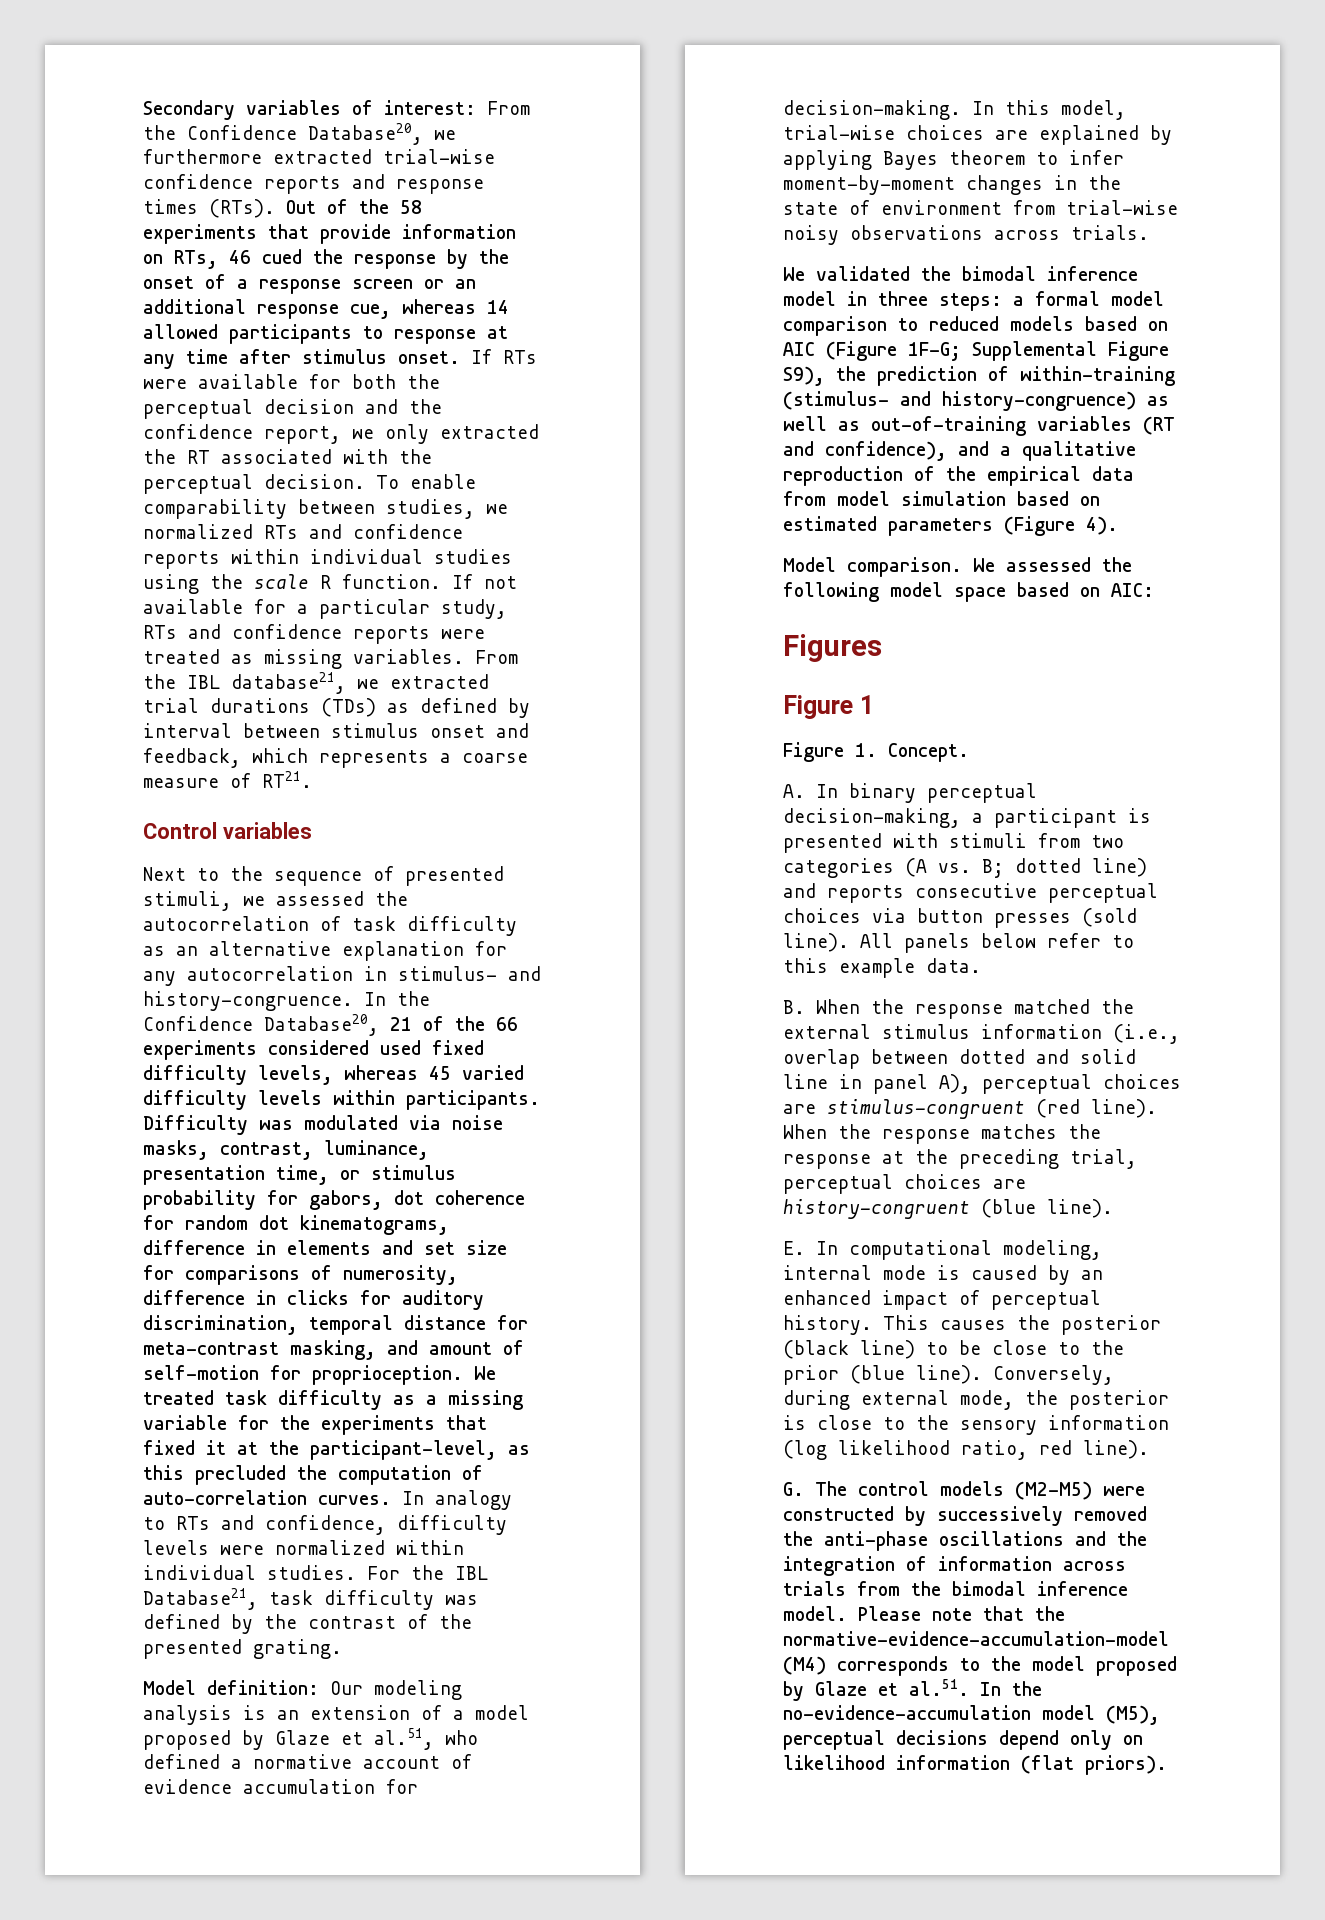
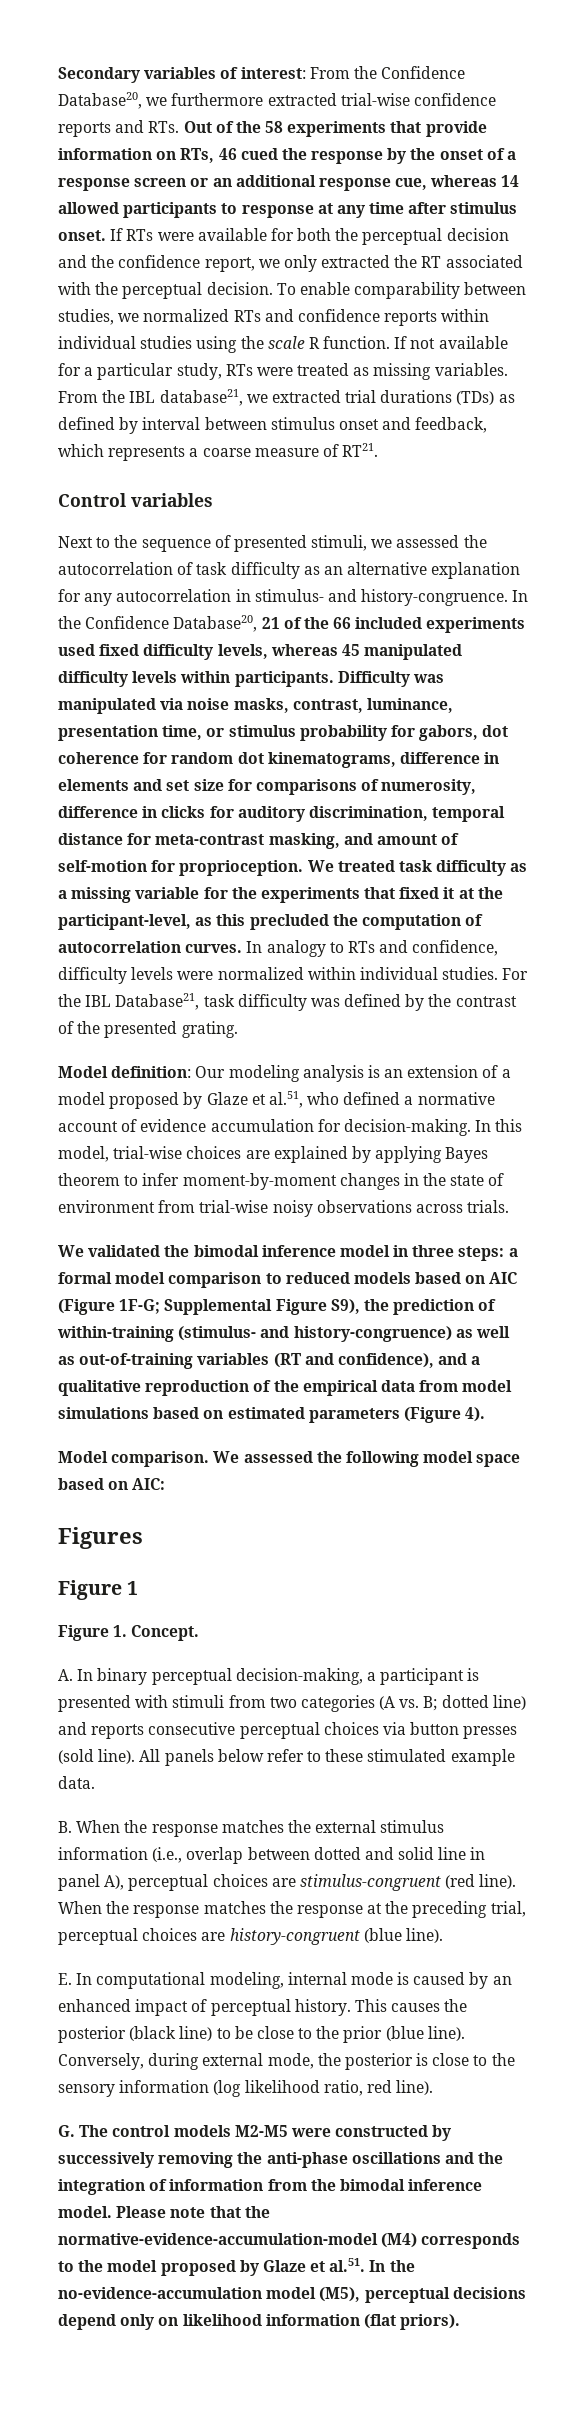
- Secondary variables of interest: From the Confidence Database20, we furthermore extracted trial-wise confidence reports and response times (RTs). Out of the 58 experiments that provide information on RTs, 46 cued the response by the onset of a response screen or an additional response cue, whereas 14 allowed participants to response at any time after stimulus onset.
+ Secondary variables of interest: From the Confidence Database20, we furthermore extracted trial-wise confidence reports and RTs. Out of the 58 experiments that provide information on RTs, 46 cued the response by the onset of a response screen or an additional response cue, whereas 14 allowed participants to response at any time after stimulus onset.
- If not available for a particular study, RTs and confidence reports were treated as missing variables.
+ If not available for a particular study, RTs were treated as missing variables.
- In the Confidence Database20, 21 of the 66 experiments considered used fixed difficulty levels, whereas 45 varied difficulty levels within participants.
+ In the Confidence Database20, 21 of the 66 included experiments used fixed difficulty levels, whereas 45 manipulated difficulty levels within participants.
- Difficulty was modulated via noise masks, contrast, luminance, presentation time, or stimulus probability for gabors, dot coherence for random dot kinematograms, difference in elements and set size for comparisons of numerosity, difference in clicks for auditory discrimination, temporal distance for meta-contrast masking, and amount of self-motion for proprioception.
+ Difficulty was manipulated via noise masks, contrast, luminance, presentation time, or stimulus probability for gabors, dot coherence for random dot kinematograms, difference in elements and set size for comparisons of numerosity, difference in clicks for auditory discrimination, temporal distance for meta-contrast masking, and amount of self-motion for proprioception.
- We treated task difficulty as a missing variable for the experiments that fixed it at the participant-level, as this precluded the computation of auto-correlation curves.
+ We treated task difficulty as a missing variable for the experiments that fixed it at the participant-level, as this precluded the computation of autocorrelation curves.
- We validated the bimodal inference model in three steps: a formal model comparison to reduced models based on AIC (Figure 1F-G; Supplemental Figure S9), the prediction of within-training (stimulus- and history-congruence) as well as out-of-training variables (RT and confidence), and a qualitative reproduction of the empirical data from model simulation based on estimated parameters (Figure 4).
+ We validated the bimodal inference model in three steps: a formal model comparison to reduced models based on AIC (Figure 1F-G; Supplemental Figure S9), the prediction of within-training (stimulus- and history-congruence) as well as out-of-training variables (RT and confidence), and a qualitative reproduction of the empirical data from model simulations based on estimated parameters (Figure 4).
- All panels below refer to this example data.
+ All panels below refer to these stimulated example data.
- B. When the response matched the external stimulus information (i.e., overlap between dotted and solid line in panel A), perceptual choices are stimulus-congruent (red line).
+ B. When the response matches the external stimulus information (i.e., overlap between dotted and solid line in panel A), perceptual choices are stimulus-congruent (red line).
- G. The control models (M2-M5) were constructed by successively removed the anti-phase oscillations and the integration of information across trials from the bimodal inference model.
+ G. The control models M2-M5 were constructed by successively removing the anti-phase oscillations and the integration of information from the bimodal inference model.

